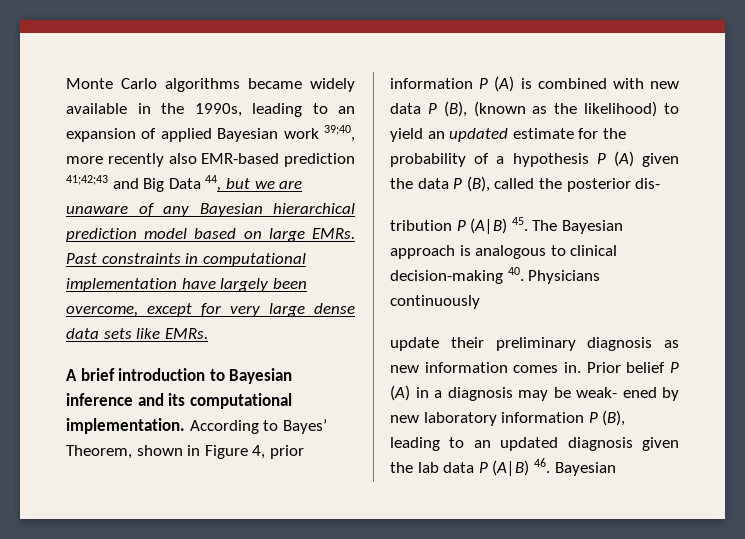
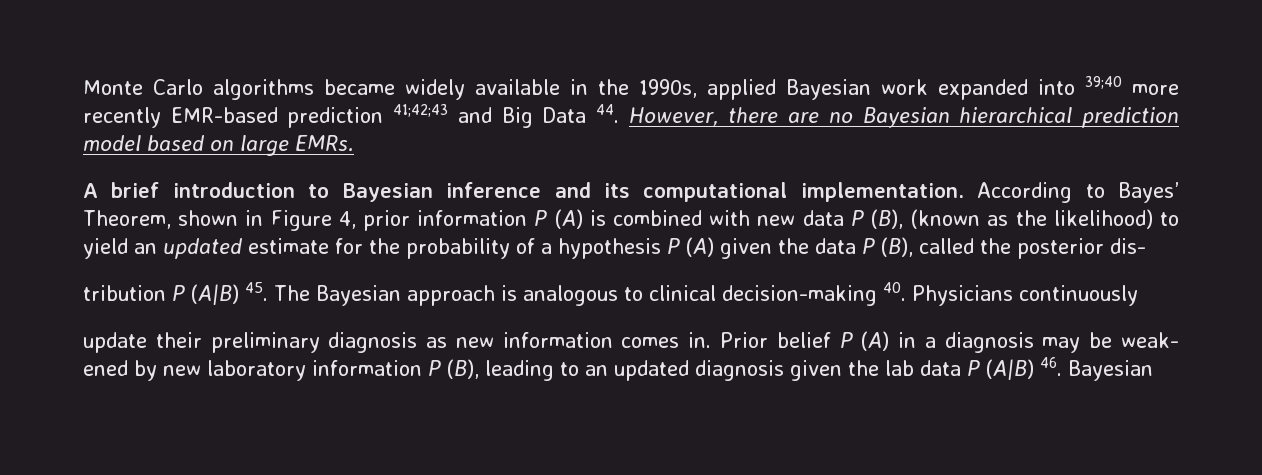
- Monte Carlo algorithms became widely available in the 1990s, leading to an expansion of applied Bayesian work 39;40, more recently also EMR-based prediction 41;42;43 and Big Data 44, but we are unaware of any Bayesian hierarchical prediction model based on large EMRs. Past constraints in computational implementation have largely been overcome, except for very large dense data sets like EMRs.
+ Monte Carlo algorithms became widely available in the 1990s, applied Bayesian work expanded into 39;40 more recently EMR-based prediction 41;42;43 and Big Data 44. However, there are no Bayesian hierarchical prediction model based on large EMRs.

